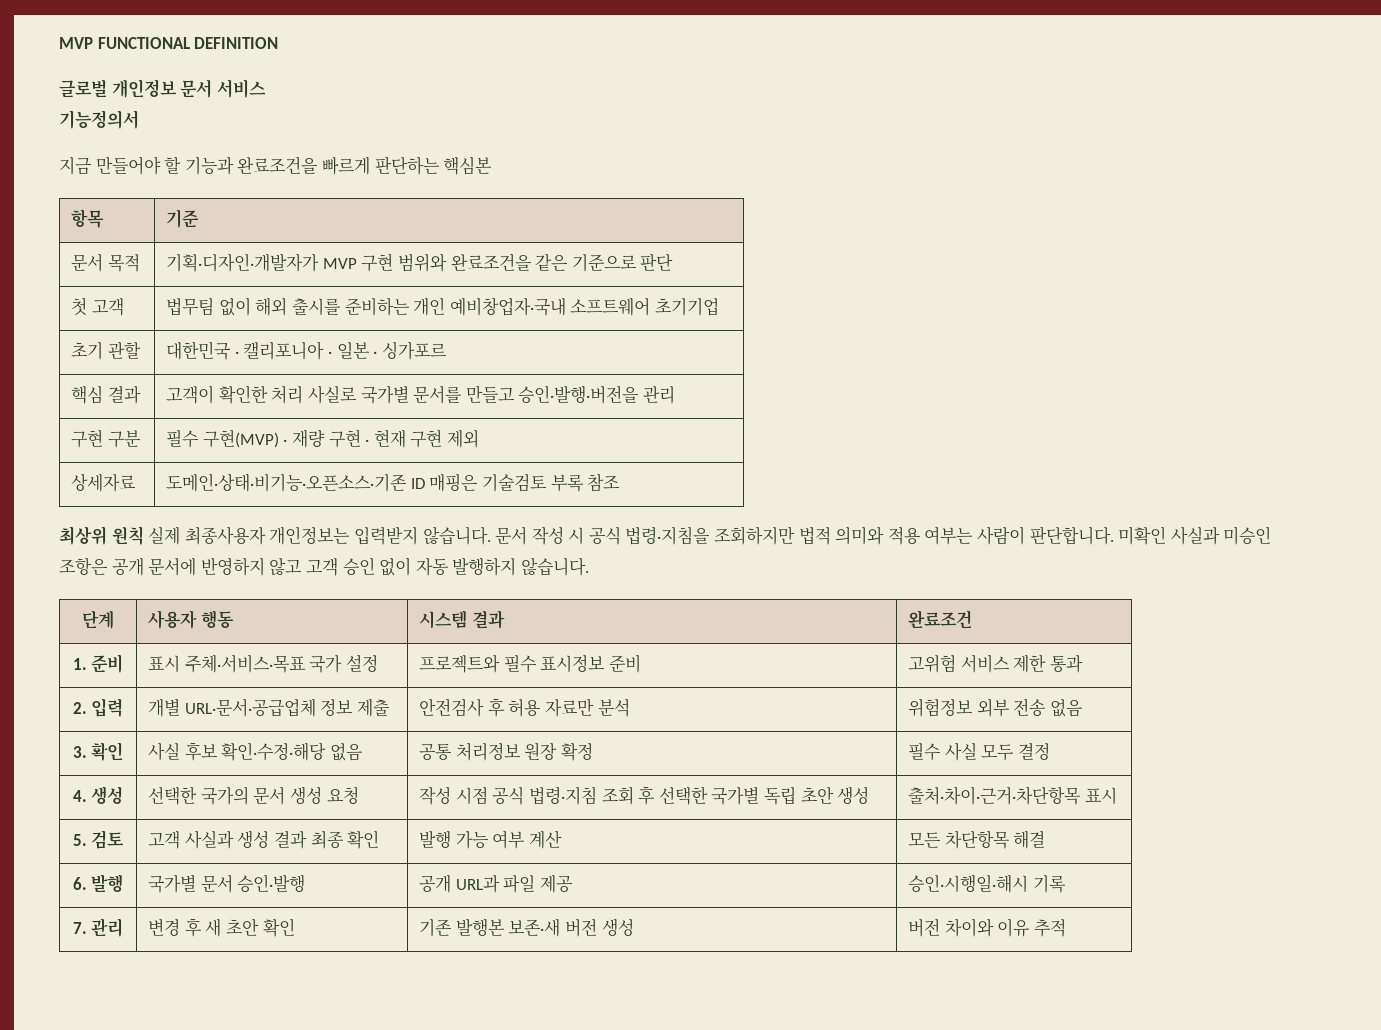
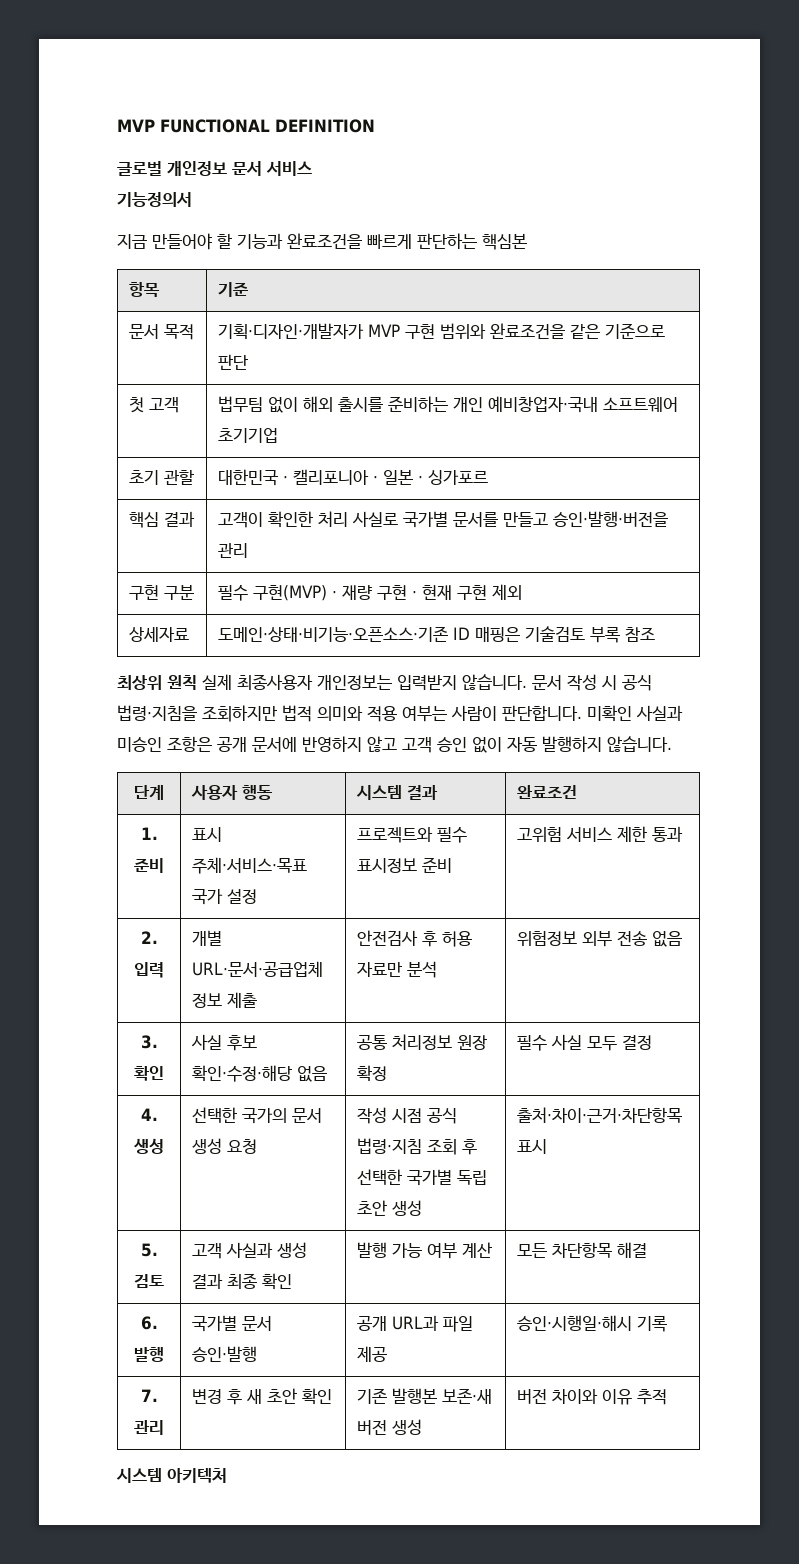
+ 시스템 아키텍처

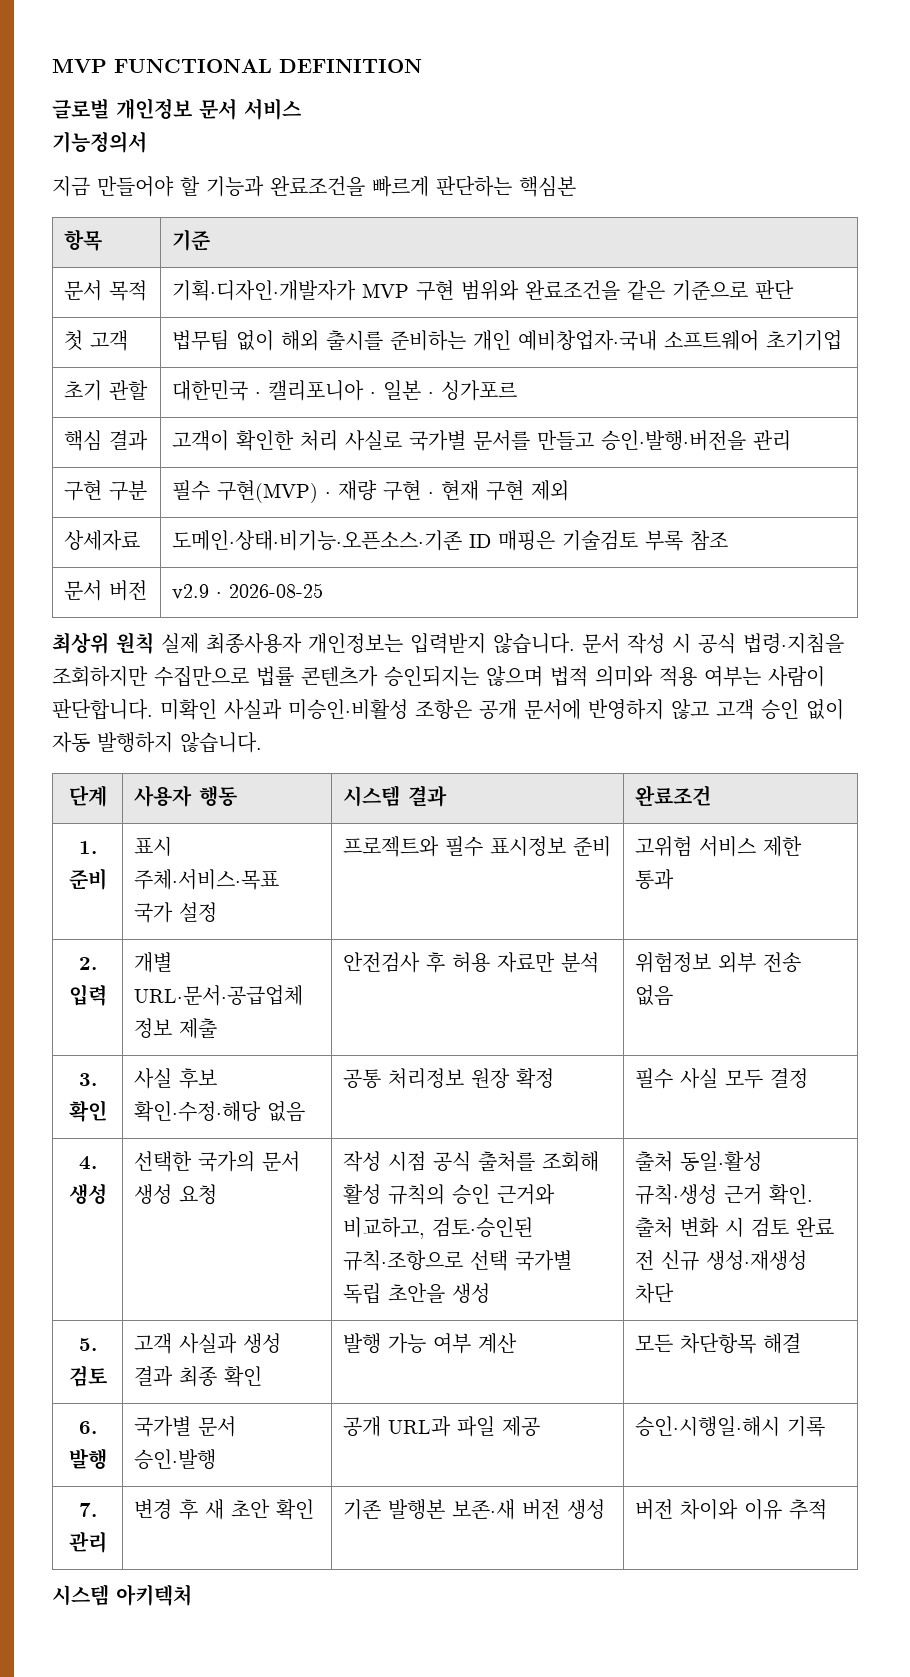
+ 문서 버전 | v2.9 · 2026-08-25
- 문서 작성 시 공식 법령·지침을 조회하지만 법적 의미와 적용 여부는 사람이 판단합니다.
+ 문서 작성 시 공식 법령·지침을 조회하지만 수집만으로 법률 콘텐츠가 승인되지는 않으며 법적 의미와 적용 여부는 사람이 판단합니다.
- 미확인 사실과 미승인 조항은 공개 문서에 반영하지 않고 고객 승인 없이 자동 발행하지 않습니다.
+ 미확인 사실과 미승인·비활성 조항은 공개 문서에 반영하지 않고 고객 승인 없이 자동 발행하지 않습니다.
- 4. 생성 | 선택한 국가의 문서 생성 요청 | 작성 시점 공식 법령·지침 조회 후 선택한 국가별 독립 초안 생성 | 출처·차이·근거·차단항목 표시
+ 4. 생성 | 선택한 국가의 문서 생성 요청 | 작성 시점 공식 출처를 조회해 활성 규칙의 승인 근거와 비교하고, 검토·승인된 규칙·조항으로 선택 국가별 독립 초안을 생성 | 출처 동일·활성 규칙·생성 근거 확인. 출처 변화 시 검토 완료 전 신규 생성·재생성 차단

